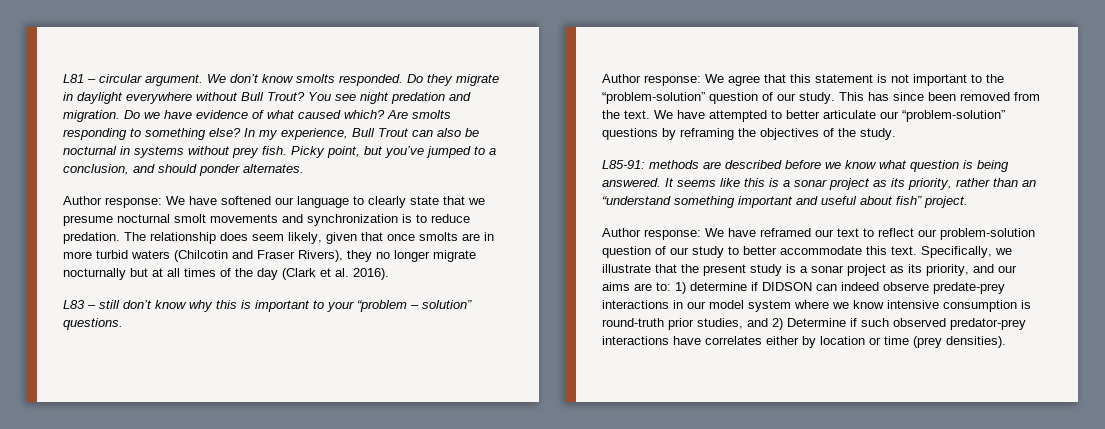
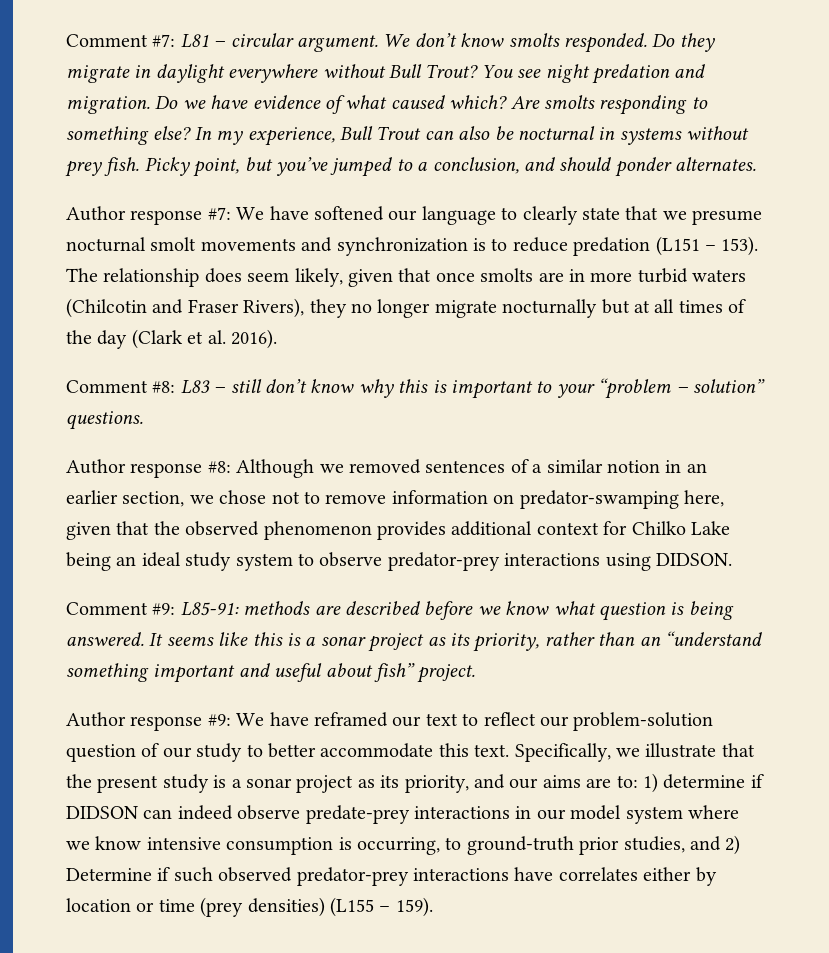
- L81 – circular argument.
+ Comment #7: L81 – circular argument.
- Author response: We have softened our language to clearly state that we presume nocturnal smolt movements and synchronization is to reduce predation.
+ Author response #7: We have softened our language to clearly state that we presume nocturnal smolt movements and synchronization is to reduce predation (L151 – 153).
- L83 – still don’t know why this is important to your “problem – solution” questions.
+ Comment #8: L83 – still don’t know why this is important to your “problem – solution” questions.
- Author response: We agree that this statement is not important to the “problem-solution” question of our study. This has since been removed from the text. We have attempted to better articulate our “problem-solution” questions by reframing the objectives of the study.
- L85-91: methods are described before we know what question is being answered.
+ Author response #8: Although we removed sentences of a similar notion in an earlier section, we chose not to remove information on predator-swamping here, given that the observed phenomenon provides additional context for Chilko Lake being an ideal study system to observe predator-prey interactions using DIDSON.
+ Comment #9: L85-91: methods are described before we know what question is being answered.
- Author response: We have reframed our text to reflect our problem-solution question of our study to better accommodate this text.
+ Author response #9: We have reframed our text to reflect our problem-solution question of our study to better accommodate this text.
- Specifically, we illustrate that the present study is a sonar project as its priority, and our aims are to: 1) determine if DIDSON can indeed observe predate-prey interactions in our model system where we know intensive consumption is round-truth prior studies, and 2) Determine if such observed predator-prey interactions have correlates either by location or time (prey densities).
+ Specifically, we illustrate that the present study is a sonar project as its priority, and our aims are to: 1) determine if DIDSON can indeed observe predate-prey interactions in our model system where we know intensive consumption is occurring, to ground-truth prior studies, and 2) Determine if such observed predator-prey interactions have correlates either by location or time (prey densities) (L155 – 159).

